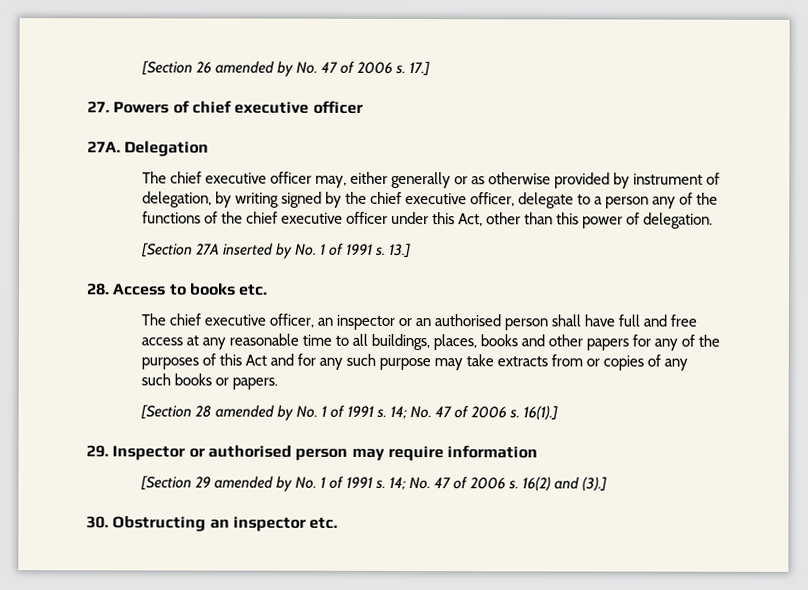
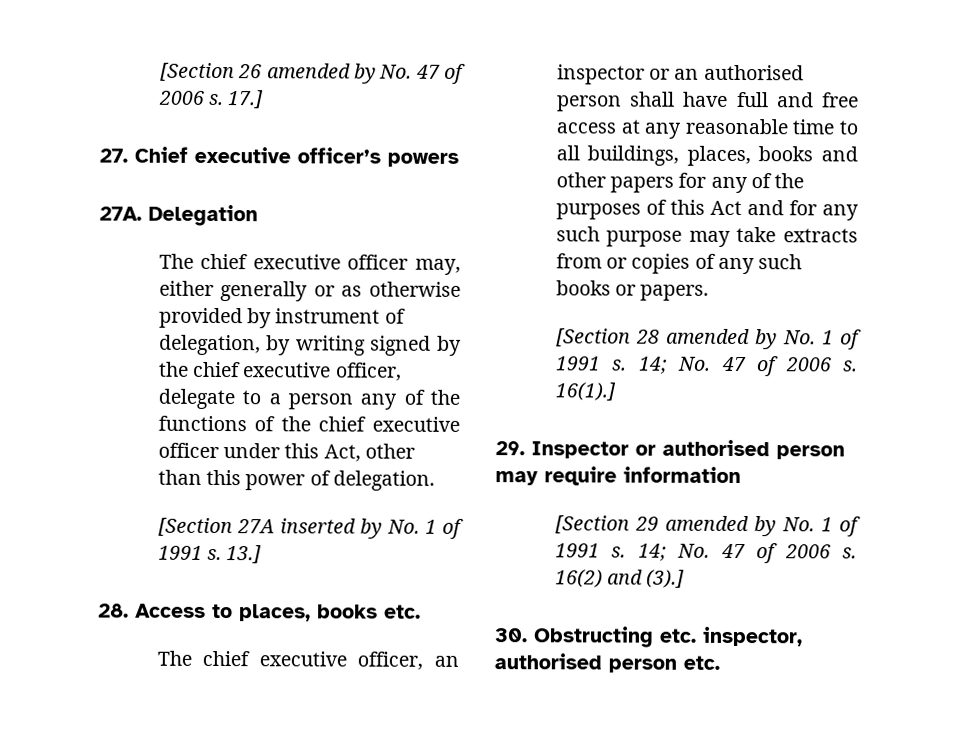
- 27. Powers of chief executive officer
+ 27. Chief executive officer’s powers
- 28. Access to books etc.
+ 28. Access to places, books etc.
- 30. Obstructing an inspector etc.
+ 30. Obstructing etc. inspector, authorised person etc.

